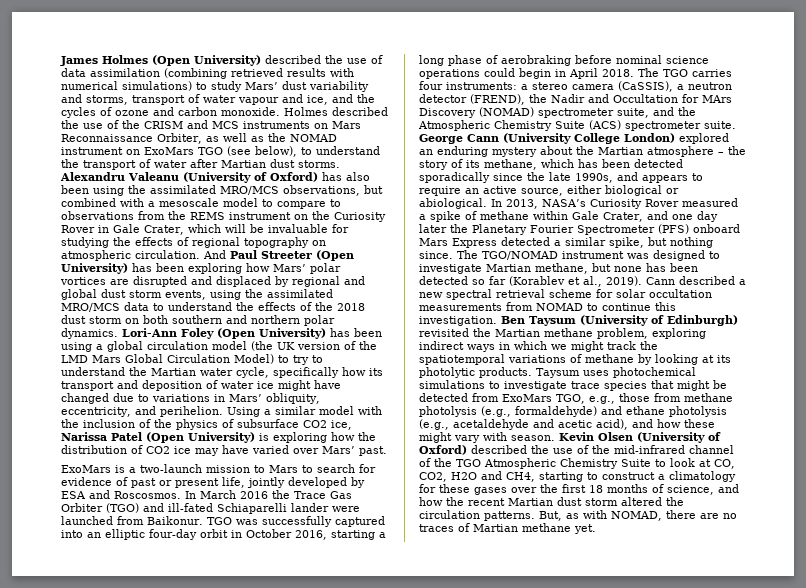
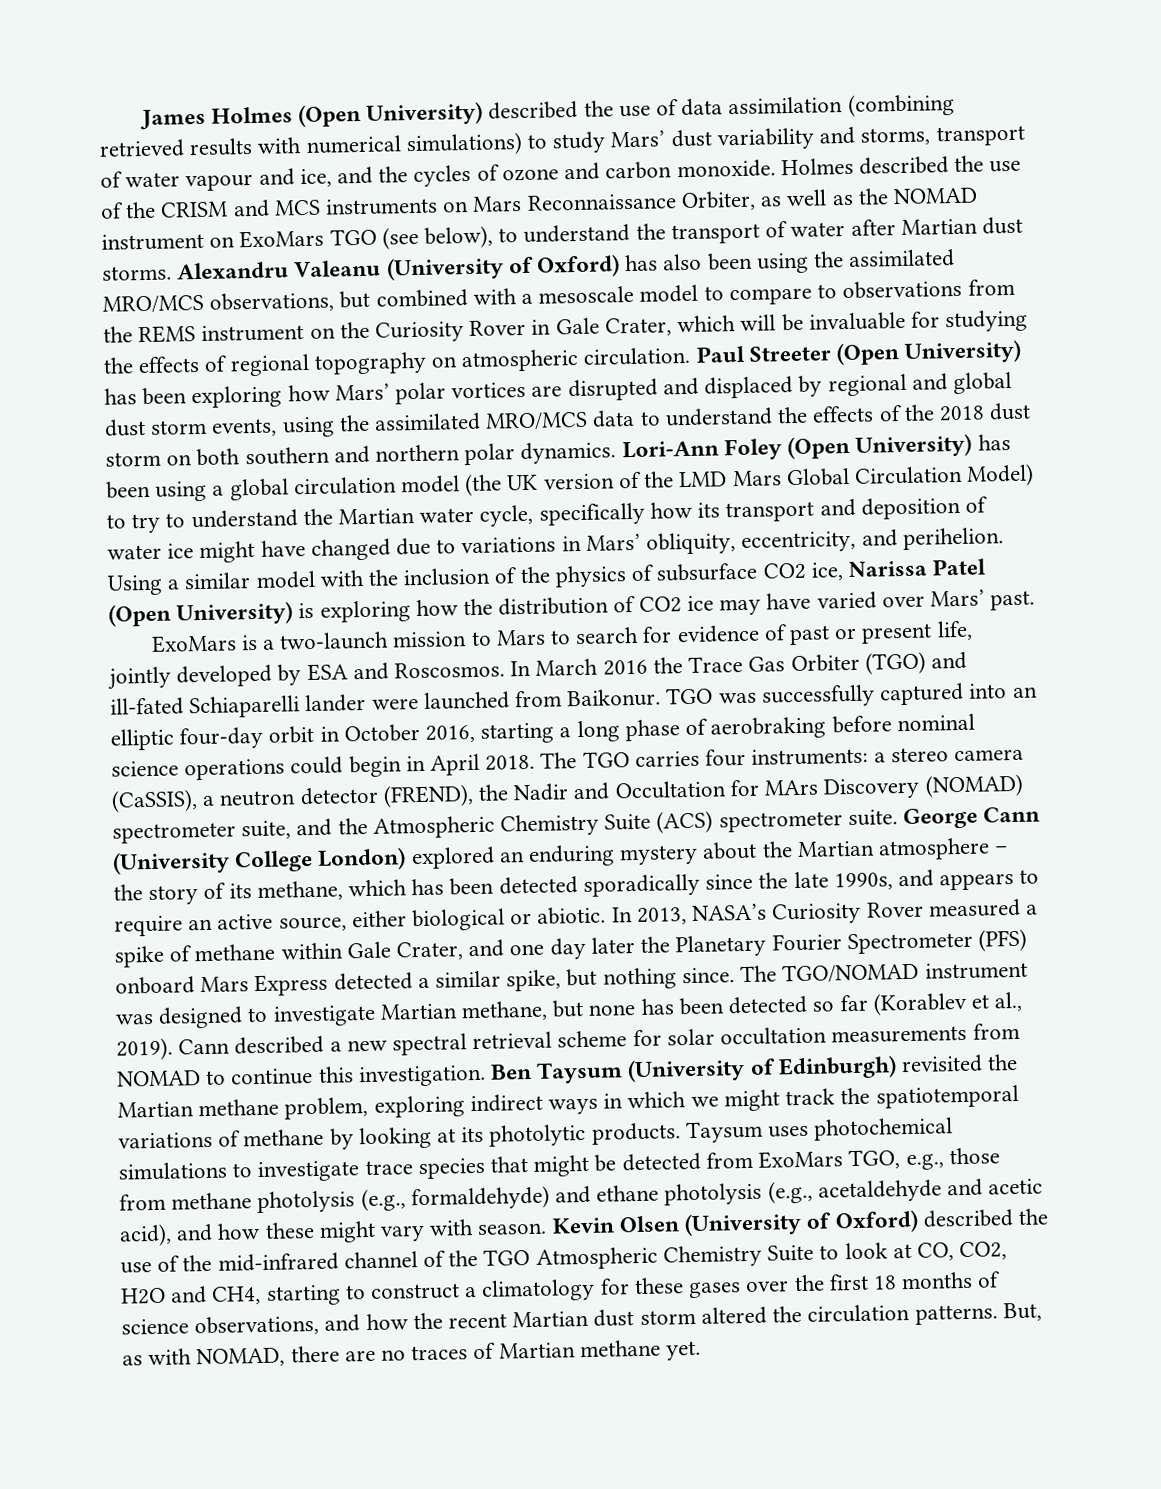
- And Paul Streeter (Open University) has been exploring how Mars’ polar vortices are disrupted and displaced by regional and global dust storm events, using the assimilated MRO/MCS data to understand the effects of the 2018 dust storm on both southern and northern polar dynamics.
+ Paul Streeter (Open University) has been exploring how Mars’ polar vortices are disrupted and displaced by regional and global dust storm events, using the assimilated MRO/MCS data to understand the effects of the 2018 dust storm on both southern and northern polar dynamics.
- George Cann (University College London) explored an enduring mystery about the Martian atmosphere – the story of its methane, which has been detected sporadically since the late 1990s, and appears to require an active source, either biological or abiological.
+ George Cann (University College London) explored an enduring mystery about the Martian atmosphere – the story of its methane, which has been detected sporadically since the late 1990s, and appears to require an active source, either biological or abiotic.
- Kevin Olsen (University of Oxford) described the use of the mid-infrared channel of the TGO Atmospheric Chemistry Suite to look at CO, CO2, H2O and CH4, starting to construct a climatology for these gases over the first 18 months of science, and how the recent Martian dust storm altered the circulation patterns.
+ Kevin Olsen (University of Oxford) described the use of the mid-infrared channel of the TGO Atmospheric Chemistry Suite to look at CO, CO2, H2O and CH4, starting to construct a climatology for these gases over the first 18 months of science observations, and how the recent Martian dust storm altered the circulation patterns.

